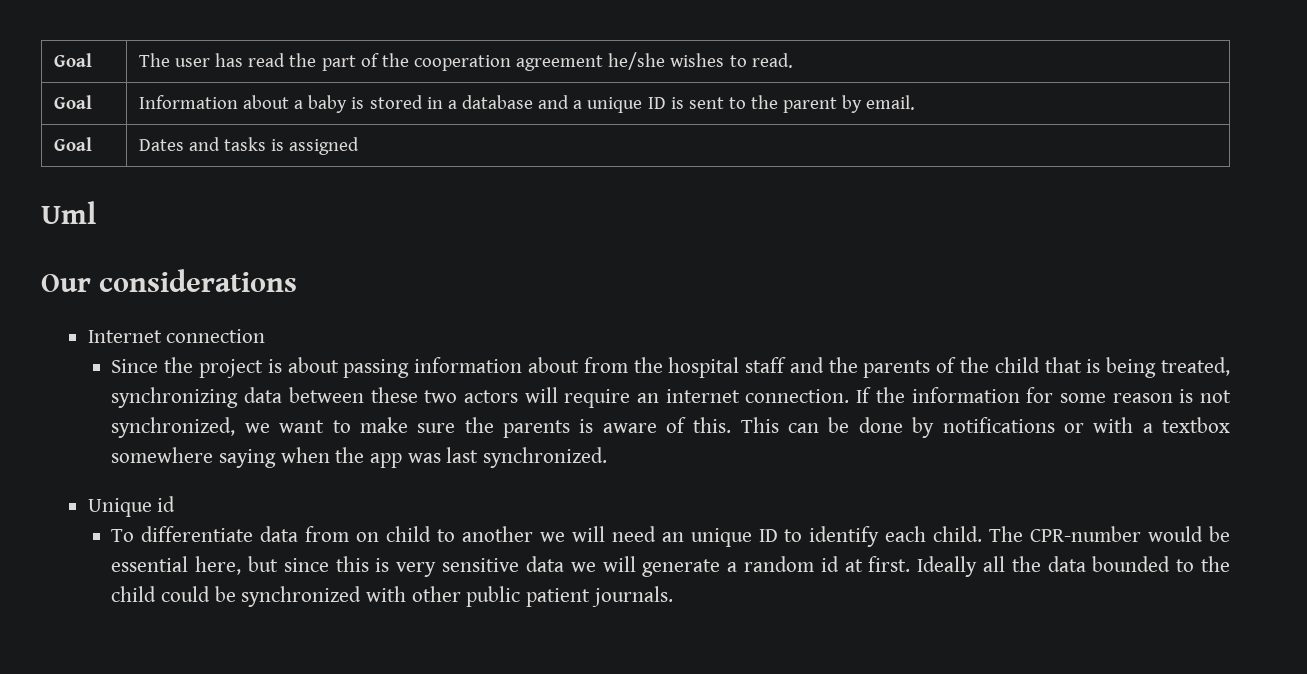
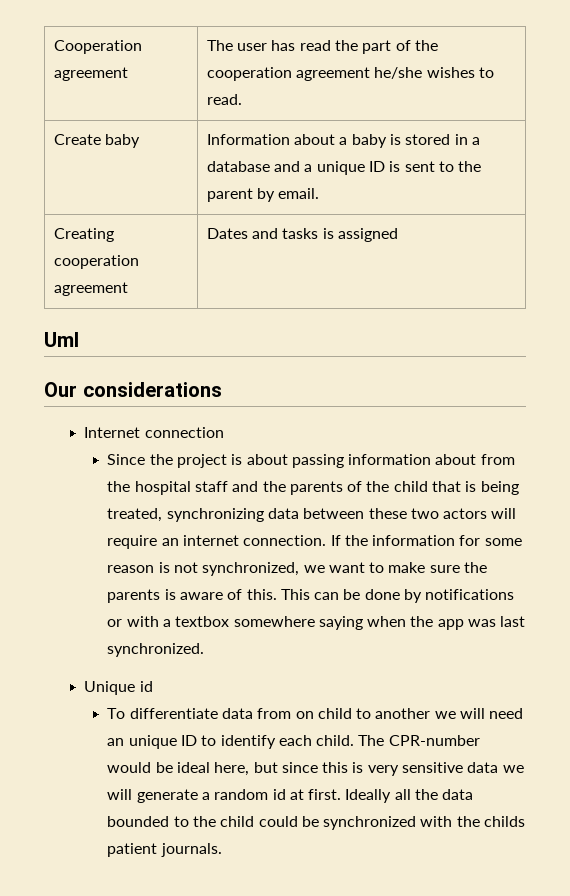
- Goal | The user has read the part of the cooperation agreement he/she wishes to read.
+ Cooperation agreement | The user has read the part of the cooperation agreement he/she wishes to read.
- Goal | Information about a baby is stored in a database and a unique ID is sent to the parent by email.
+ Create baby | Information about a baby is stored in a database and a unique ID is sent to the parent by email.
- Goal | Dates and tasks is assigned
+ Creating cooperation agreement | Dates and tasks is assigned
- The CPR-number would be essential here, but since this is very sensitive data we will generate a random id at first.
+ The CPR-number would be ideal here, but since this is very sensitive data we will generate a random id at first.
- Ideally all the data bounded to the child could be synchronized with other public patient journals.
+ Ideally all the data bounded to the child could be synchronized with the childs patient journals.

